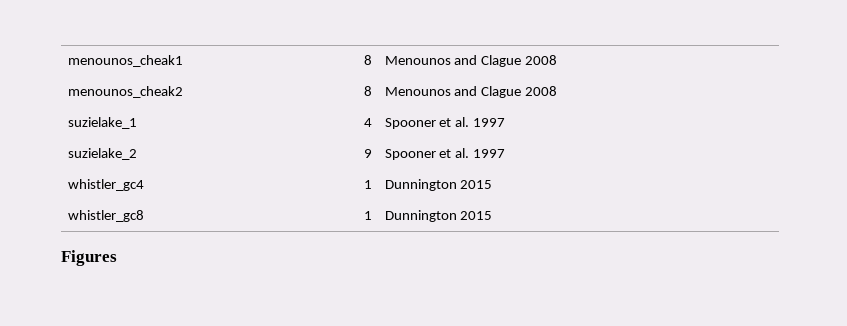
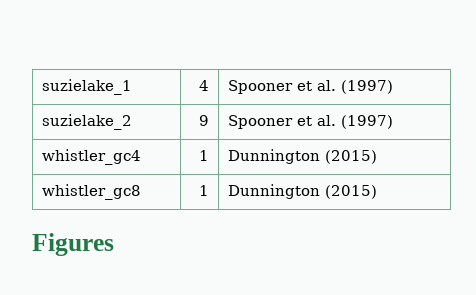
- menounos_cheak1 | 8 | Menounos and Clague 2008
- menounos_cheak2 | 8 | Menounos and Clague 2008
- suzielake_1 | 4 | Spooner et al. 1997
+ suzielake_1 | 4 | Spooner et al. (1997)
- suzielake_2 | 9 | Spooner et al. 1997
+ suzielake_2 | 9 | Spooner et al. (1997)
- whistler_gc4 | 1 | Dunnington 2015
+ whistler_gc4 | 1 | Dunnington (2015)
- whistler_gc8 | 1 | Dunnington 2015
+ whistler_gc8 | 1 | Dunnington (2015)

